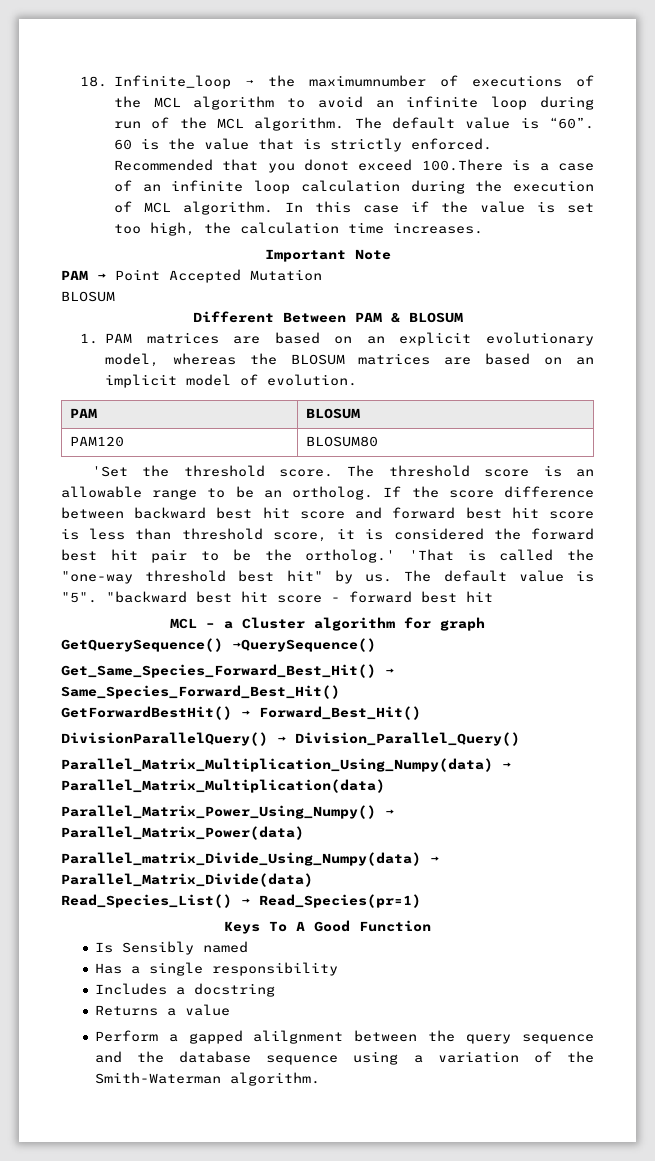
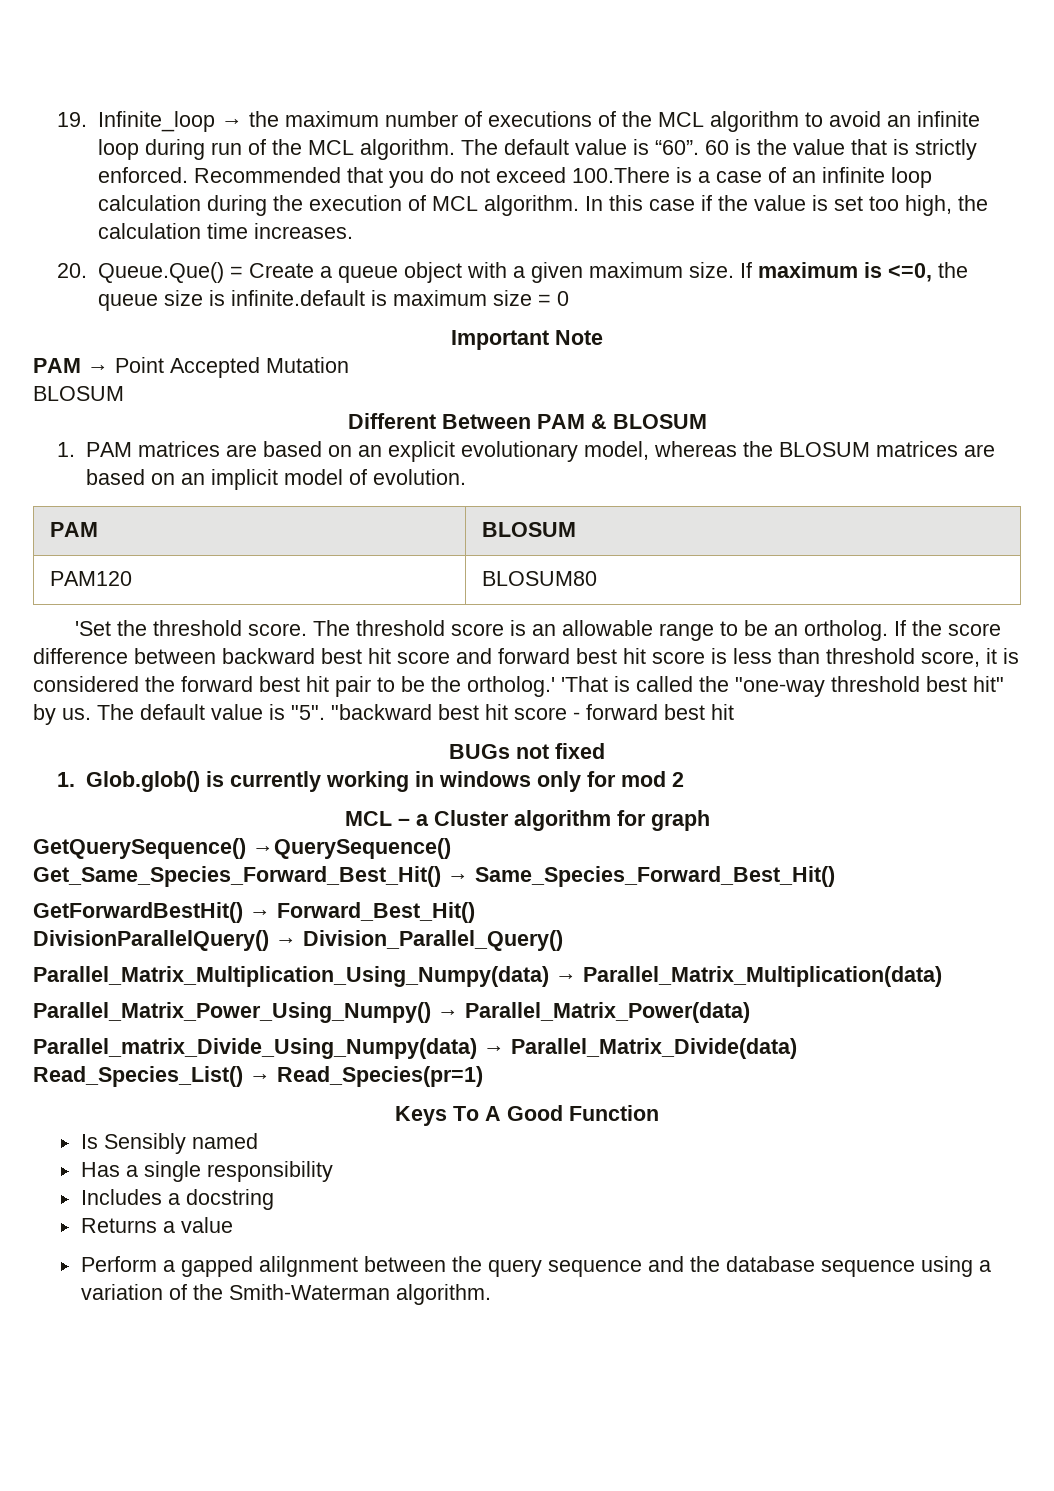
- 18. Infinite_loop → the maximumnumber of executions of the MCL algorithm to avoid an infinite loop during run of the MCL algorithm.
+ 19. Infinite_loop → the maximum number of executions of the MCL algorithm to avoid an infinite loop during run of the MCL algorithm.
- Recommended that you donot exceed 100.There is a case of an infinite loop calculation during the execution of MCL algorithm.
+ Recommended that you do not exceed 100.There is a case of an infinite loop calculation during the execution of MCL algorithm.
+ 20. Queue.Que() = Create a queue object with a given maximum size. If maximum is <=0, the queue size is infinite.default is maximum size = 0
+ BUGs not fixed
+ 1. Glob.glob() is currently working in windows only for mod 2

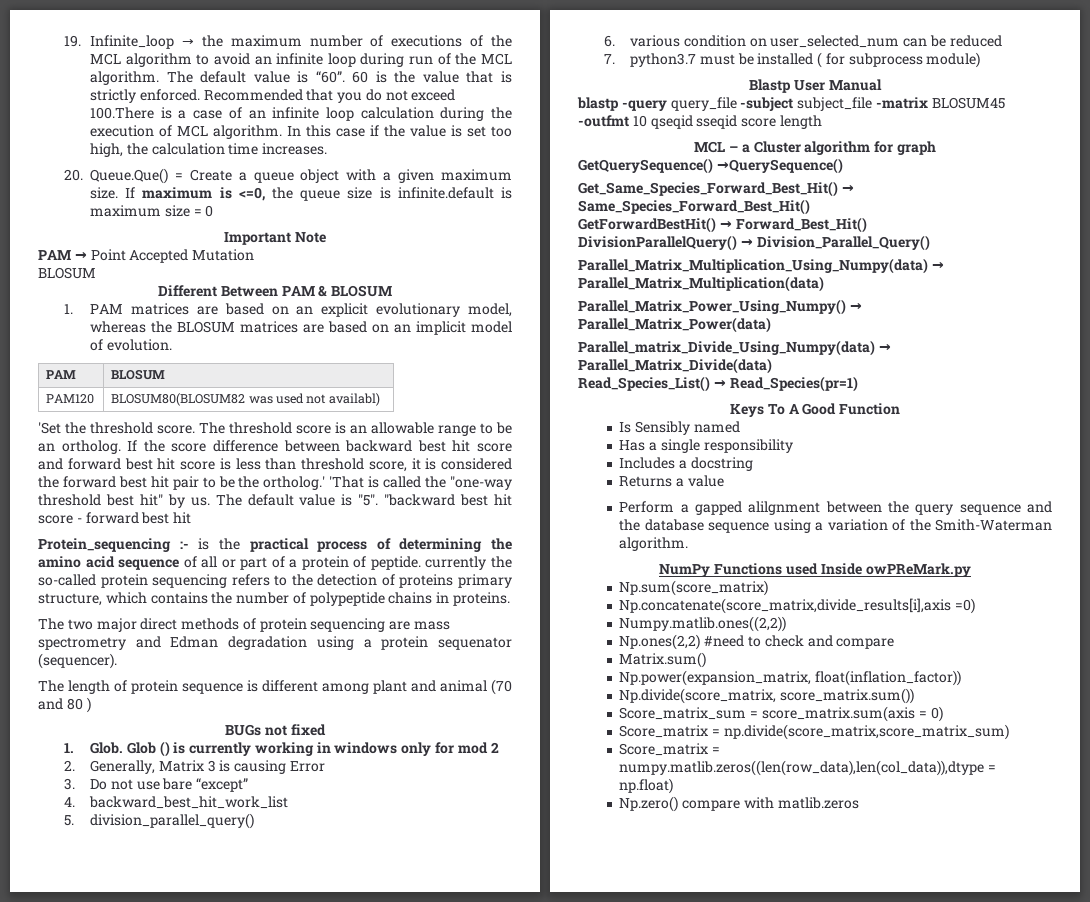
- PAM120 | BLOSUM80
+ PAM120 | BLOSUM80(BLOSUM82 was used not availabl)
+ Protein_sequencing :- is the practical process of determining the amino acid sequence of all or part of a protein of peptide. currently the so-called protein sequencing refers to the detection of proteins primary structure, which contains the number of polypeptide chains in proteins.
+ The two major direct methods of protein sequencing are mass spectrometry and Edman degradation using a protein sequenator (sequencer).
+ The length of protein sequence is different among plant and animal (70 and 80 )
- 1. Glob.glob() is currently working in windows only for mod 2
+ 1. Glob. Glob () is currently working in windows only for mod 2
+ 2. Generally, Matrix 3 is causing Error
+ 3. Do not use bare “except”
+ 4. backward_best_hit_work_list
+ 5. division_parallel_query()
+ 6. various condition on user_selected_num can be reduced
+ 7. python3.7 must be installed ( for subprocess module)
+ Blastp User Manual
+ blastp -query query_file -subject subject_file -matrix BLOSUM45 -outfmt 10 qseqid sseqid score length
+ NumPy Functions used Inside owPReMark.py
+ Np.sum(score_matrix)
+ Np.concatenate(score_matrix,divide_results[i],axis =0)
+ Numpy.matlib.ones((2,2))
+ Np.ones(2,2) #need to check and compare
+ Matrix.sum()
+ Np.power(expansion_matrix, float(inflation_factor))
+ Np.divide(score_matrix, score_matrix.sum())
+ Score_matrix_sum = score_matrix.sum(axis = 0)
+ Score_matrix = np.divide(score_matrix,score_matrix_sum)
+ Score_matrix = numpy.matlib.zeros((len(row_data),len(col_data)),dtype = np.float)
+ Np.zero() compare with matlib.zeros

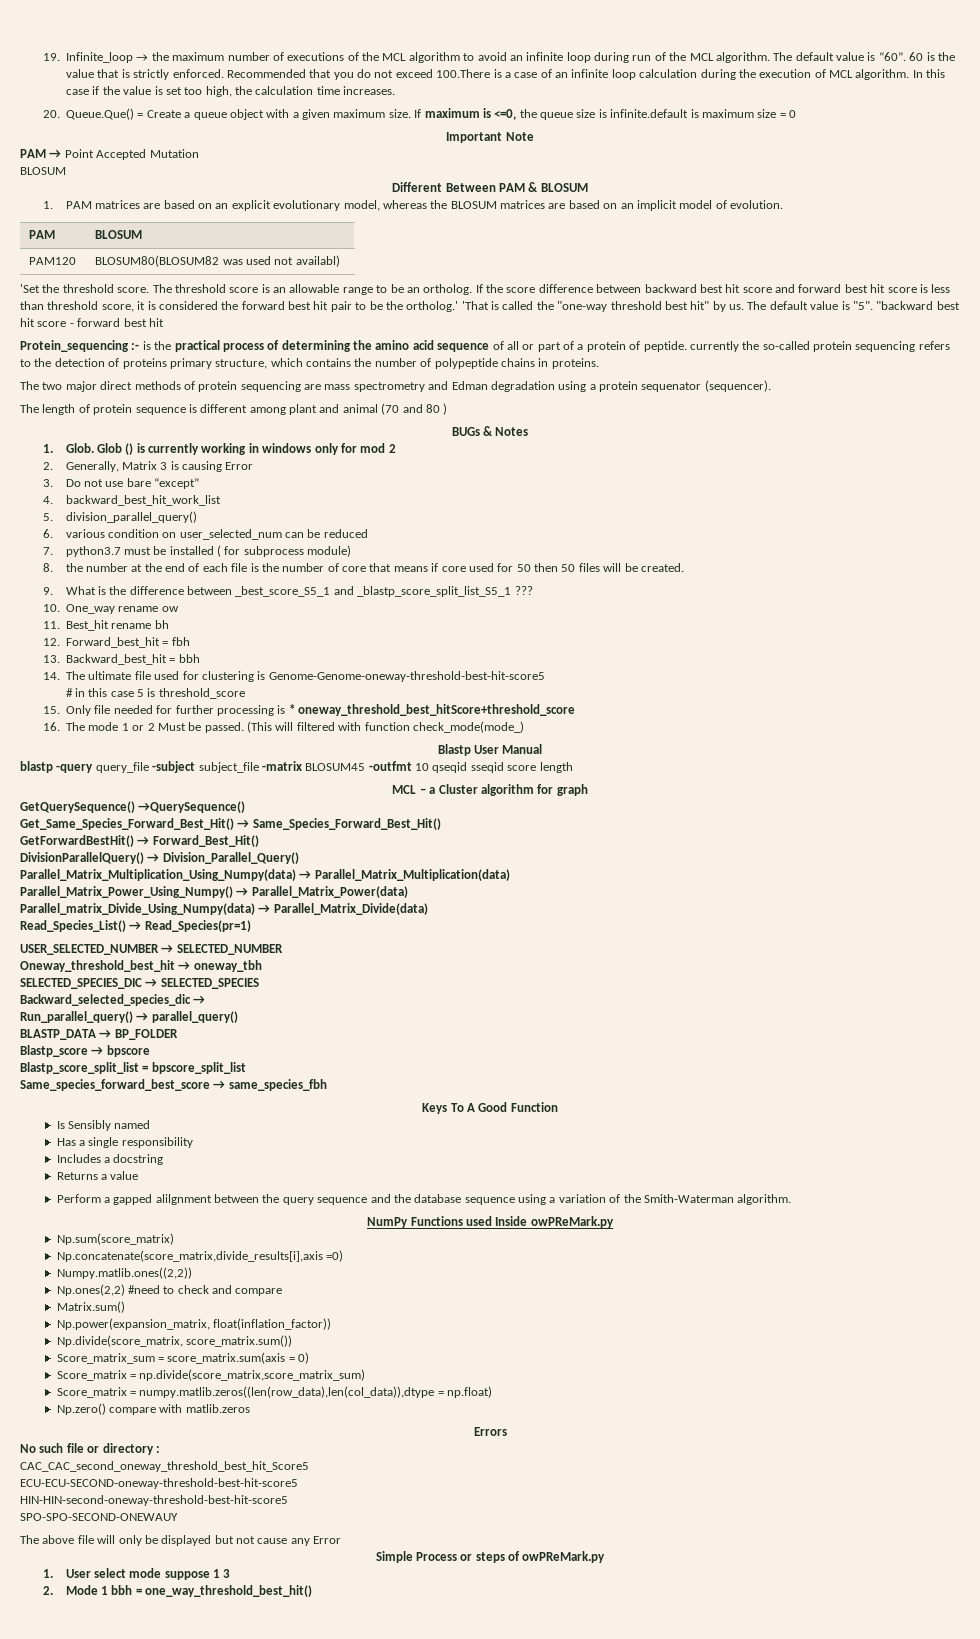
- BUGs not fixed
+ BUGs & Notes
+ 8. the number at the end of each file is the number of core that means if core used for 50 then 50 files will be created.
+ 9. What is the difference between _best_score_S5_1 and _blastp_score_split_list_S5_1 ???
+ 10. One_way rename ow
+ 11. Best_hit rename bh
+ 12. Forward_best_hit = fbh
+ 13. Backward_best_hit = bbh
+ 14. The ultimate file used for clustering is Genome-Genome-oneway-threshold-best-hit-score5
+ # in this case 5 is threshold_score
+ 15. Only file needed for further processing is * oneway_threshold_best_hitScore+threshold_score
+ 16. The mode 1 or 2 Must be passed. (This will filtered with function check_mode(mode_)
+ USER_SELECTED_NUMBER → SELECTED_NUMBER
+ Oneway_threshold_best_hit → oneway_tbh
+ SELECTED_SPECIES_DIC → SELECTED_SPECIES
+ Backward_selected_species_dic →
+ Run_parallel_query() → parallel_query()
+ BLASTP_DATA → BP_FOLDER
+ Blastp_score → bpscore
+ Blastp_score_split_list = bpscore_split_list
+ Same_species_forward_best_score → same_species_fbh
+ Errors
+ No such file or directory :
+ CAC_CAC_second_oneway_threshold_best_hit_Score5
+ ECU-ECU-SECOND-oneway-threshold-best-hit-score5
+ HIN-HIN-second-oneway-threshold-best-hit-score5
+ SPO-SPO-SECOND-ONEWAUY
+ The above file will only be displayed but not cause any Error
+ Simple Process or steps of owPReMark.py
+ 1. User select mode suppose 1 3
+ 2. Mode 1 bbh = one_way_threshold_best_hit()

